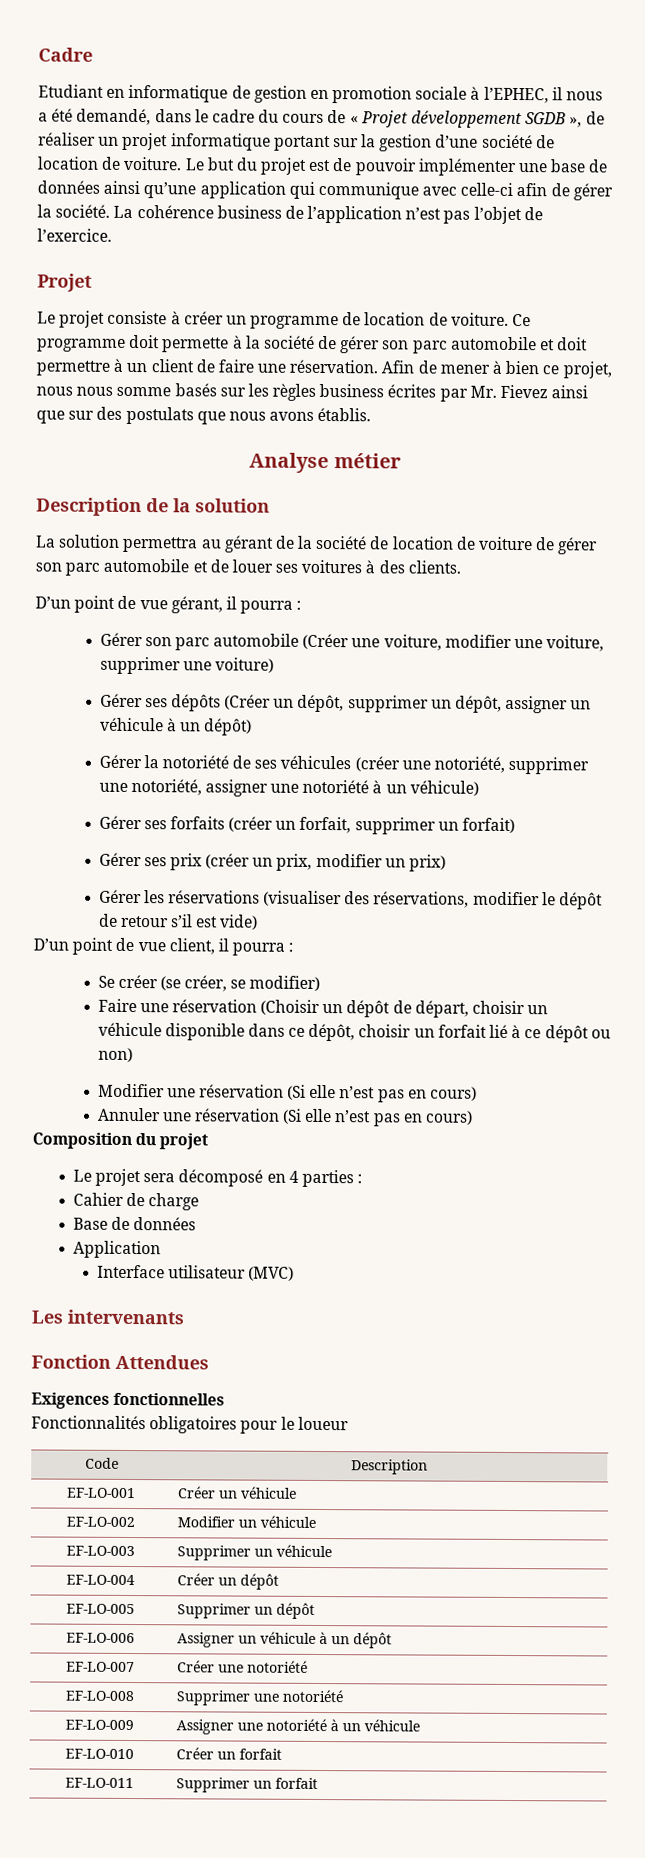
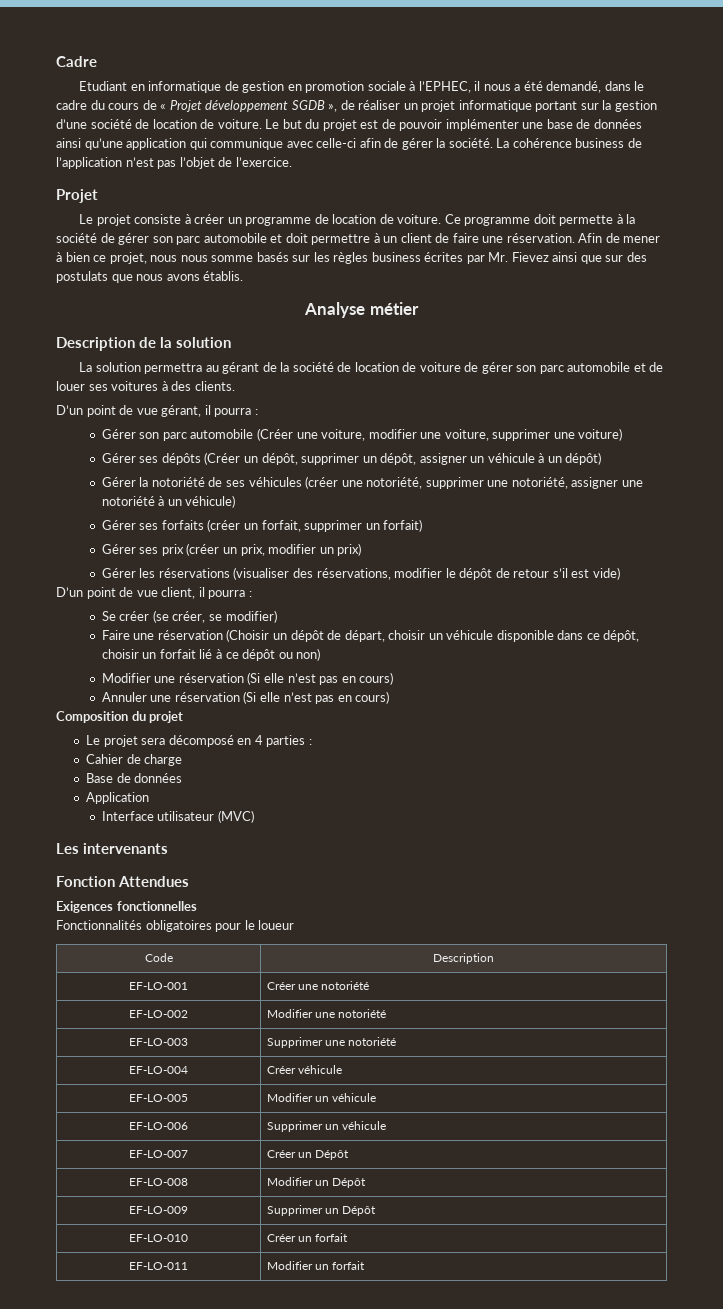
- EF-LO-001 | Créer un véhicule
- EF-LO-002 | Modifier un véhicule
+ EF-LO-001 | Créer une notoriété
+ EF-LO-002 | Modifier une notoriété
+ EF-LO-003 | Supprimer une notoriété
+ EF-LO-004 | Créer véhicule
+ EF-LO-005 | Modifier un véhicule
- EF-LO-003 | Supprimer un véhicule
+ EF-LO-006 | Supprimer un véhicule
- EF-LO-004 | Créer un dépôt
- EF-LO-005 | Supprimer un dépôt
- EF-LO-006 | Assigner un véhicule à un dépôt
- EF-LO-007 | Créer une notoriété
- EF-LO-008 | Supprimer une notoriété
- EF-LO-009 | Assigner une notoriété à un véhicule
+ EF-LO-007 | Créer un Dépôt
+ EF-LO-008 | Modifier un Dépôt
+ EF-LO-009 | Supprimer un Dépôt
- EF-LO-011 | Supprimer un forfait
+ EF-LO-011 | Modifier un forfait

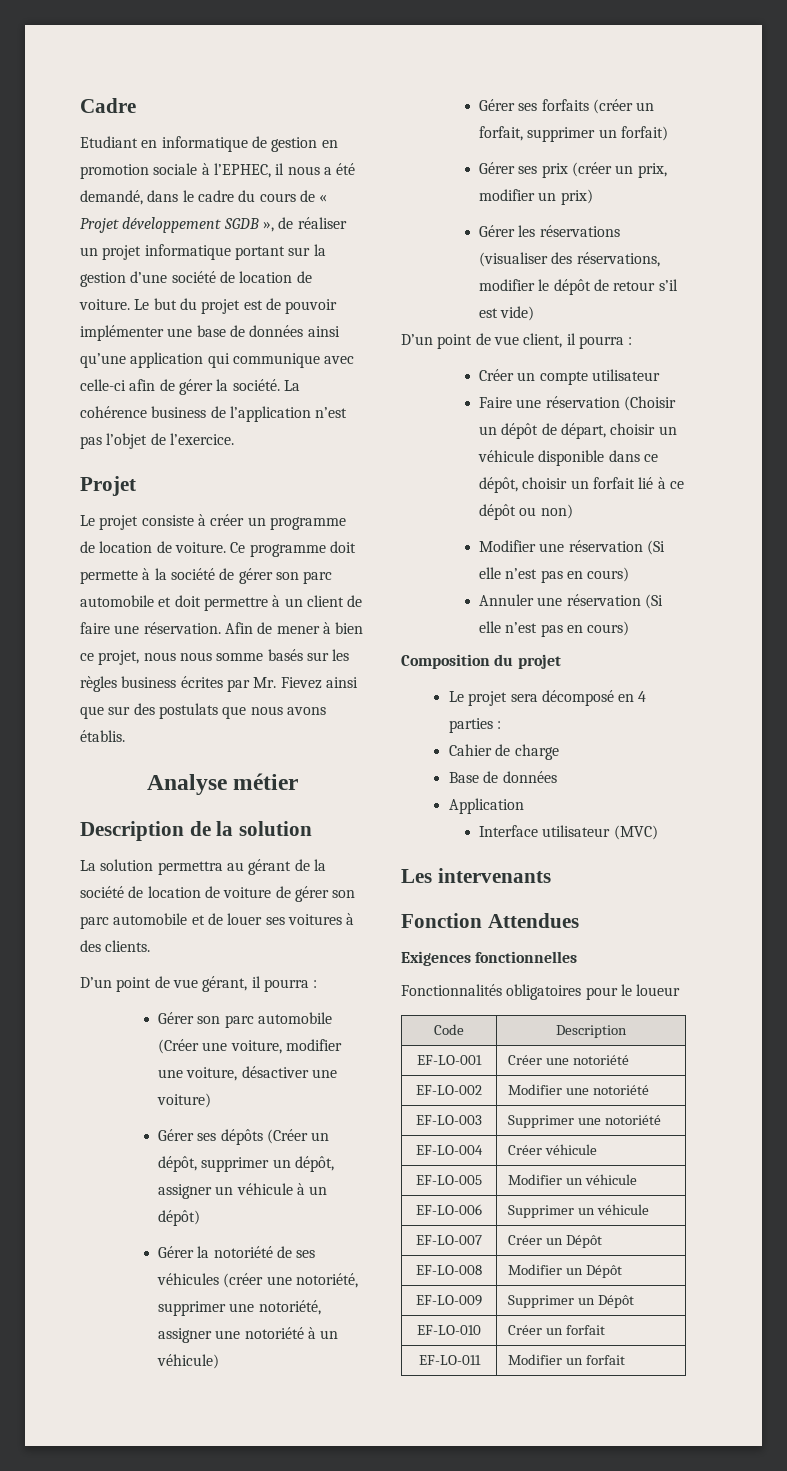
- Gérer son parc automobile (Créer une voiture, modifier une voiture, supprimer une voiture)
+ Gérer son parc automobile (Créer une voiture, modifier une voiture, désactiver une voiture)
- Se créer (se créer, se modifier)
+ Créer un compte utilisateur

